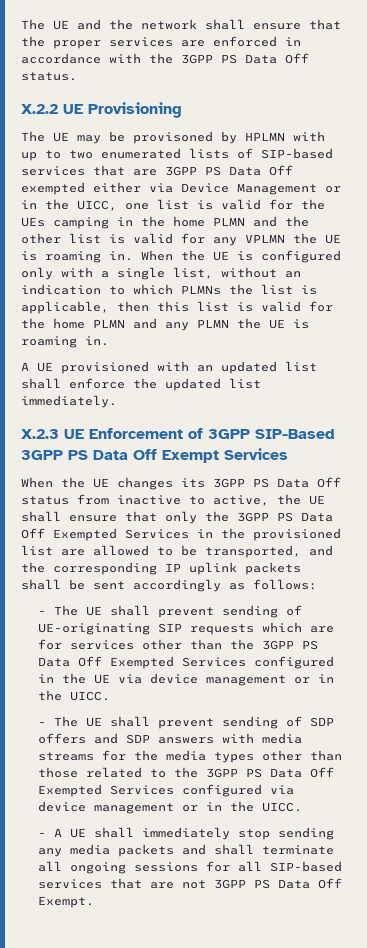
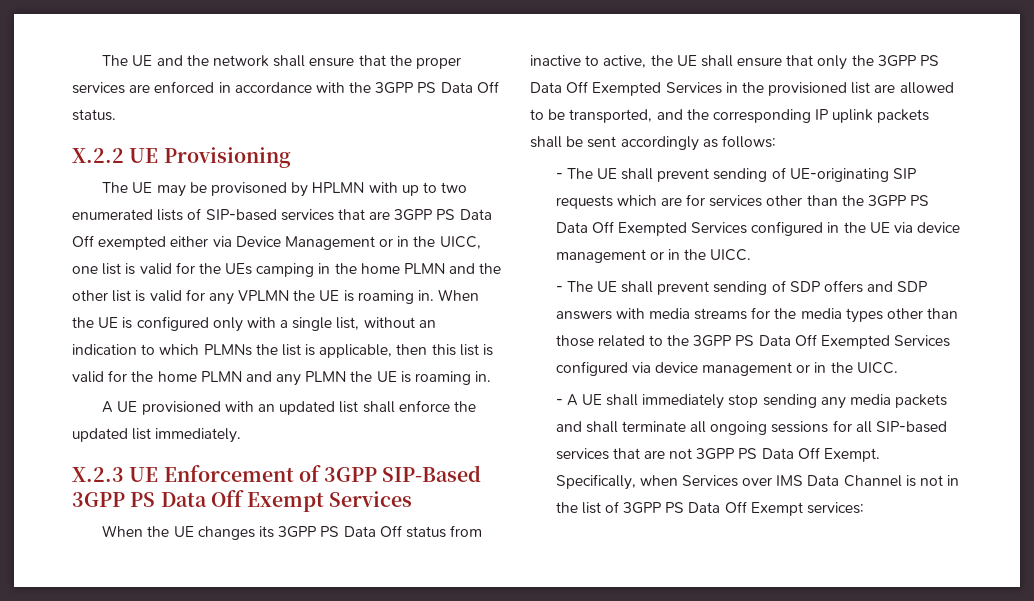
+ Specifically, when Services over IMS Data Channel is not in the list of 3GPP PS Data Off Exempt services:

